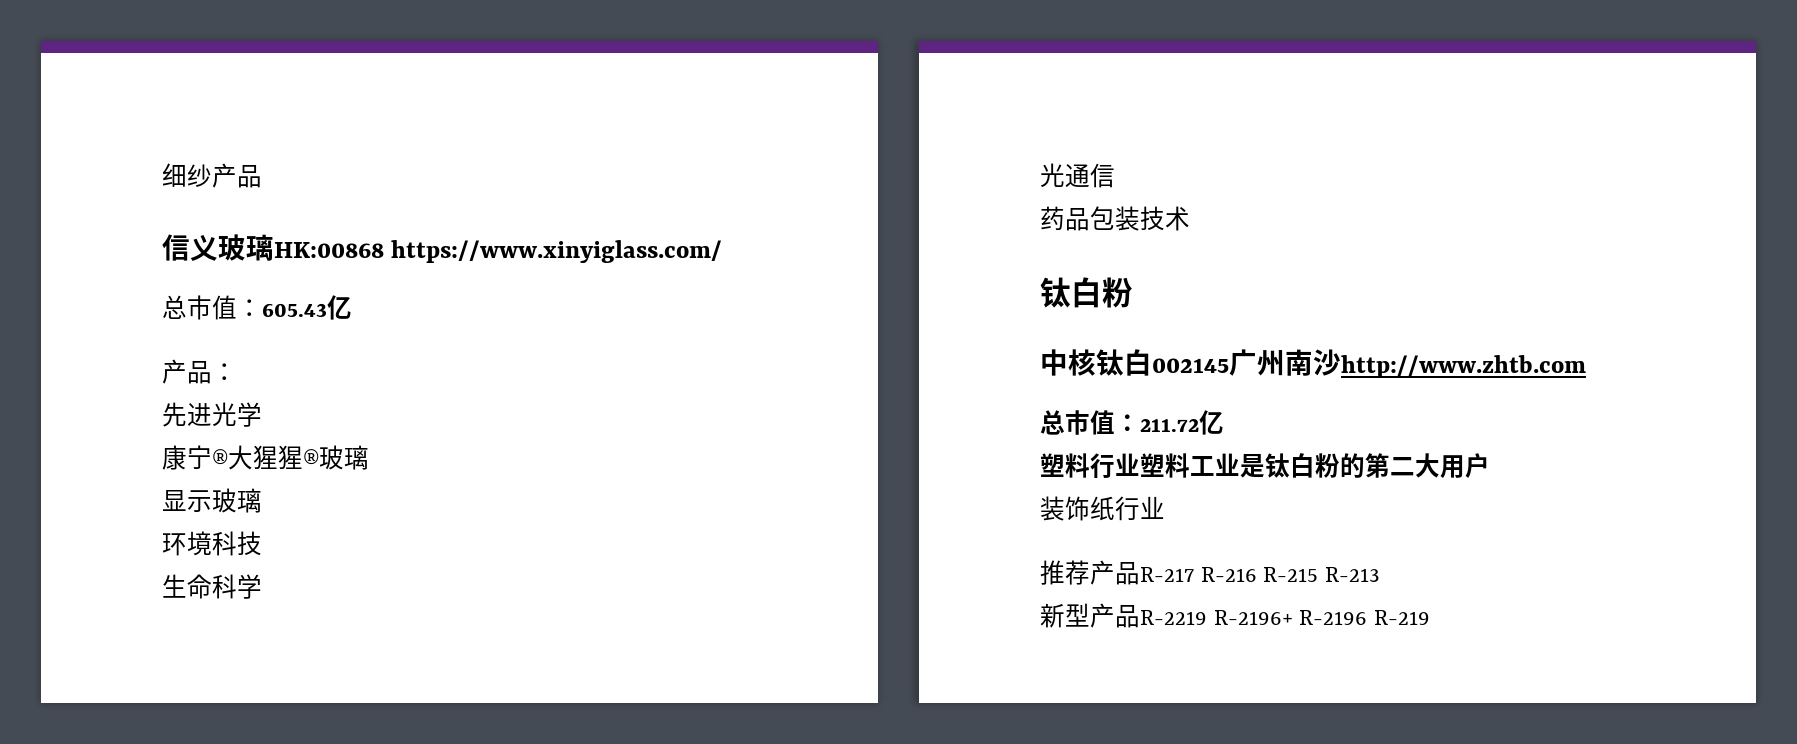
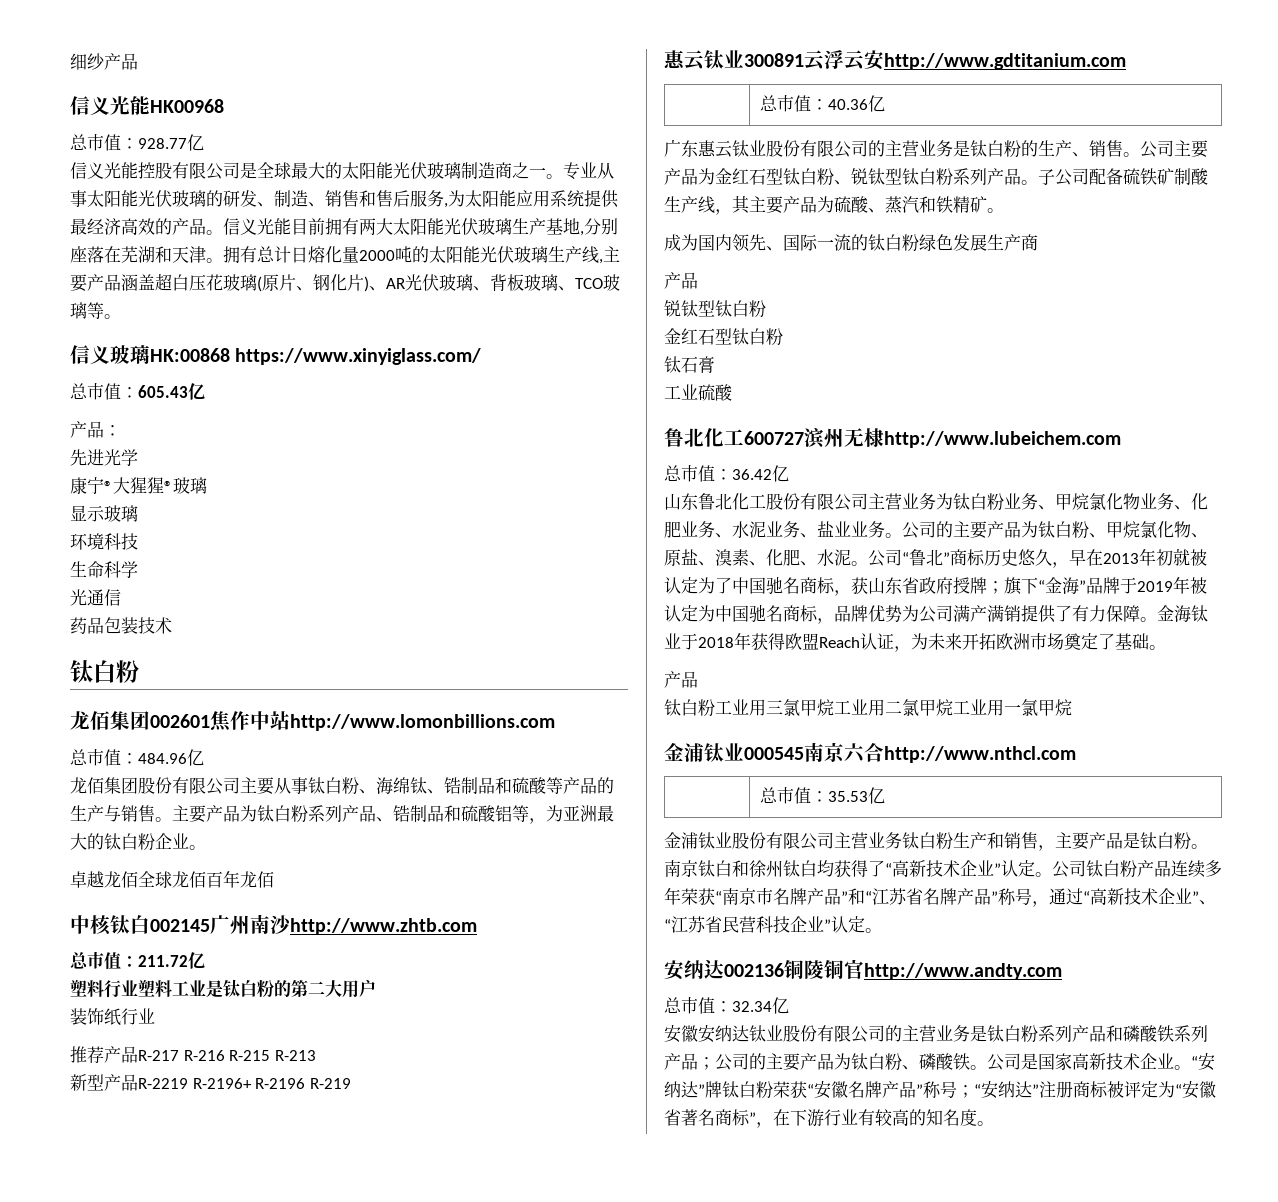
+ 信义光能HK00968
+ 总市值：928.77亿
+ 信义光能控股有限公司是全球最大的太阳能光伏玻璃制造商之一。专业从事太阳能光伏玻璃的研发、制造、销售和售后服务,为太阳能应用系统提供最经济高效的产品。信义光能目前拥有两大太阳能光伏玻璃生产基地,分别座落在芜湖和天津。拥有总计日熔化量2000吨的太阳能光伏玻璃生产线,主要产品涵盖超白压花玻璃(原片、钢化片)、AR光伏玻璃、背板玻璃、TCO玻璃等。
+ 龙佰集团002601焦作中站http://www.lomonbillions.com
+ 总市值：484.96亿
+ 龙佰集团股份有限公司主要从事钛白粉、海绵钛、锆制品和硫酸等产品的生产与销售。主要产品为钛白粉系列产品、锆制品和硫酸铝等，为亚洲最大的钛白粉企业。
+ 卓越龙佰全球龙佰百年龙佰
+ 惠云钛业300891云浮云安http://www.gdtitanium.com
+ | 总市值：40.36亿
+ 广东惠云钛业股份有限公司的主营业务是钛白粉的生产、销售。公司主要产品为金红石型钛白粉、锐钛型钛白粉系列产品。子公司配备硫铁矿制酸生产线，其主要产品为硫酸、蒸汽和铁精矿。
+ 成为国内领先、国际一流的钛白粉绿色发展生产商
+ 产品
+ 锐钛型钛白粉
+ 金红石型钛白粉
+ 钛石膏
+ 工业硫酸
+ 鲁北化工600727滨州无棣http://www.lubeichem.com
+ 总市值：36.42亿
+ 山东鲁北化工股份有限公司主营业务为钛白粉业务、甲烷氯化物业务、化肥业务、水泥业务、盐业业务。公司的主要产品为钛白粉、甲烷氯化物、原盐、溴素、化肥、水泥。公司“鲁北”商标历史悠久，早在2013年初就被认定为了中国驰名商标，获山东省政府授牌；旗下“金海”品牌于2019年被认定为中国驰名商标，品牌优势为公司满产满销提供了有力保障。金海钛业于2018年获得欧盟Reach认证，为未来开拓欧洲市场奠定了基础。
+ 产品
+ 钛白粉工业用三氯甲烷工业用二氯甲烷工业用一氯甲烷
+ 金浦钛业000545南京六合http://www.nthcl.com
+ | 总市值：35.53亿
+ 金浦钛业股份有限公司主营业务钛白粉生产和销售，主要产品是钛白粉。南京钛白和徐州钛白均获得了“高新技术企业”认定。公司钛白粉产品连续多年荣获“南京市名牌产品”和“江苏省名牌产品”称号，通过“高新技术企业”、“江苏省民营科技企业”认定。
+ 安纳达002136铜陵铜官http://www.andty.com
+ 总市值：32.34亿
+ 安徽安纳达钛业股份有限公司的主营业务是钛白粉系列产品和磷酸铁系列产品；公司的主要产品为钛白粉、磷酸铁。公司是国家高新技术企业。“安纳达”牌钛白粉荣获“安徽名牌产品”称号；“安纳达”注册商标被评定为“安徽省著名商标”，在下游行业有较高的知名度。

